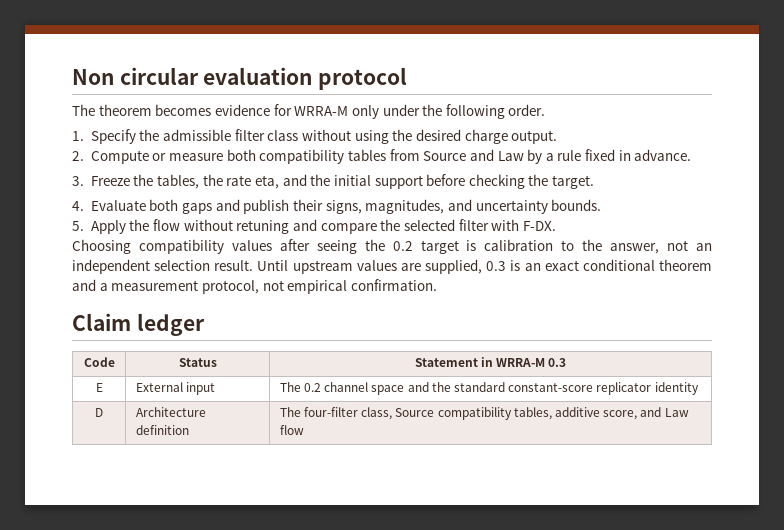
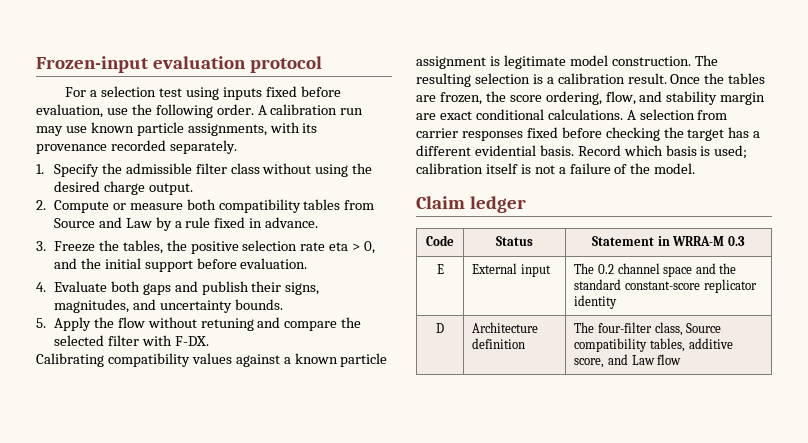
- Non circular evaluation protocol
+ Frozen-input evaluation protocol
- The theorem becomes evidence for WRRA-M only under the following order.
+ For a selection test using inputs fixed before evaluation, use the following order. A calibration run may use known particle assignments, with its provenance recorded separately.
- 3. Freeze the tables, the rate eta, and the initial support before checking the target.
+ 3. Freeze the tables, the positive selection rate eta > 0, and the initial support before evaluation.
- Choosing compatibility values after seeing the 0.2 target is calibration to the answer, not an independent selection result. Until upstream values are supplied, 0.3 is an exact conditional theorem and a measurement protocol, not empirical confirmation.
+ Calibrating compatibility values against a known particle assignment is legitimate model construction. The resulting selection is a calibration result. Once the tables are frozen, the score ordering, flow, and stability margin are exact conditional calculations. A selection from carrier responses fixed before checking the target has a different evidential basis. Record which basis is used; calibration itself is not a failure of the model.

